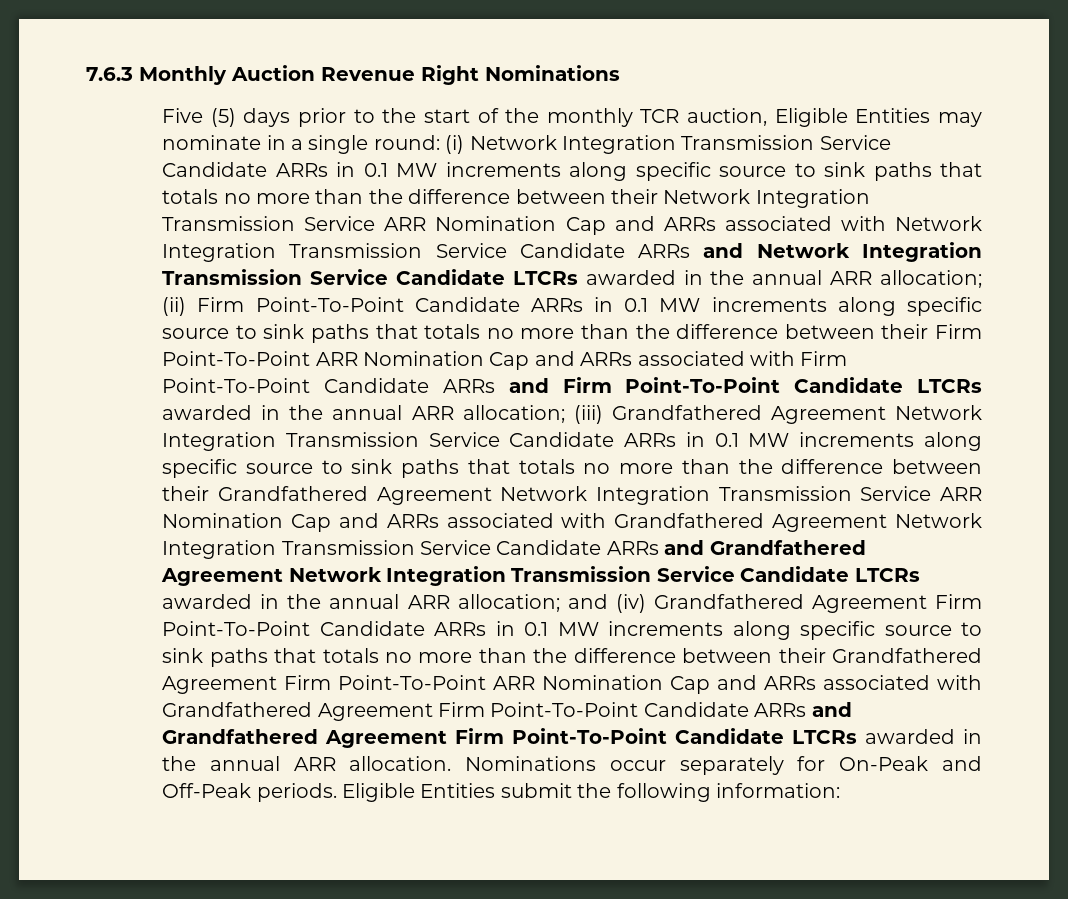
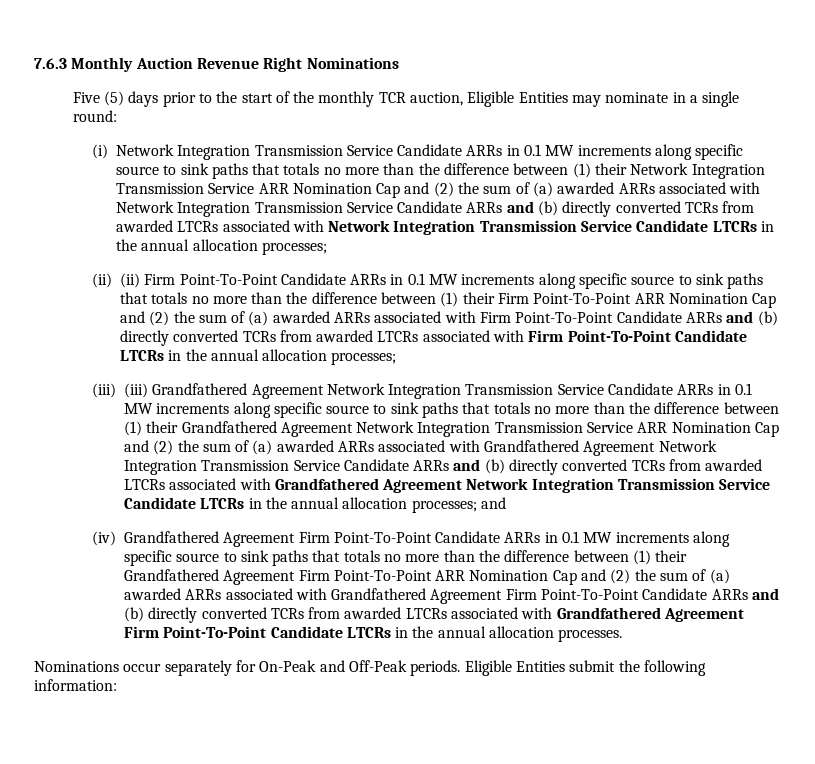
- Five (5) days prior to the start of the monthly TCR auction, Eligible Entities may nominate in a single round: (i) Network Integration Transmission Service Candidate ARRs in 0.1 MW increments along specific source to sink paths that totals no more than the difference between their Network Integration Transmission Service ARR Nomination Cap and ARRs associated with Network Integration Transmission Service Candidate ARRs and Network Integration Transmission Service Candidate LTCRs awarded in the annual ARR allocation; (ii) Firm Point-To-Point Candidate ARRs in 0.1 MW increments along specific source to sink paths that totals no more than the difference between their Firm Point-To-Point ARR Nomination Cap and ARRs associated with Firm Point-To-Point Candidate ARRs and Firm Point-To-Point Candidate LTCRs awarded in the annual ARR allocation; (iii) Grandfathered Agreement Network Integration Transmission Service Candidate ARRs in 0.1 MW increments along specific source to sink paths that totals no more than the difference between their Grandfathered Agreement Network Integration Transmission Service ARR Nomination Cap and ARRs associated with Grandfathered Agreement Network Integration Transmission Service Candidate ARRs and Grandfathered Agreement Network Integration Transmission Service Candidate LTCRs awarded in the annual ARR allocation; and (iv) Grandfathered Agreement Firm Point-To-Point Candidate ARRs in 0.1 MW increments along specific source to sink paths that totals no more than the difference between their Grandfathered Agreement Firm Point-To-Point ARR Nomination Cap and ARRs associated with Grandfathered Agreement Firm Point-To-Point Candidate ARRs and Grandfathered Agreement Firm Point-To-Point Candidate LTCRs awarded in the annual ARR allocation. Nominations occur separately for On-Peak and Off-Peak periods.
+ Five (5) days prior to the start of the monthly TCR auction, Eligible Entities may nominate in a single round:
+ (i) Network Integration Transmission Service Candidate ARRs in 0.1 MW increments along specific source to sink paths that totals no more than the difference between (1) their Network Integration Transmission Service ARR Nomination Cap and (2) the sum of (a) awarded ARRs associated with Network Integration Transmission Service Candidate ARRs and (b) directly converted TCRs from awarded LTCRs associated with Network Integration Transmission Service Candidate LTCRs in the annual allocation processes;
+ (ii) (ii) Firm Point-To-Point Candidate ARRs in 0.1 MW increments along specific source to sink paths that totals no more than the difference between (1) their Firm Point-To-Point ARR Nomination Cap and (2) the sum of (a) awarded ARRs associated with Firm Point-To-Point Candidate ARRs and (b) directly converted TCRs from awarded LTCRs associated with Firm Point-To-Point Candidate LTCRs in the annual allocation processes;
+ (iii) (iii) Grandfathered Agreement Network Integration Transmission Service Candidate ARRs in 0.1 MW increments along specific source to sink paths that totals no more than the difference between (1) their Grandfathered Agreement Network Integration Transmission Service ARR Nomination Cap and (2) the sum of (a) awarded ARRs associated with Grandfathered Agreement Network Integration Transmission Service Candidate ARRs and (b) directly converted TCRs from awarded LTCRs associated with Grandfathered Agreement Network Integration Transmission Service Candidate LTCRs in the annual allocation processes; and
+ (iv) Grandfathered Agreement Firm Point-To-Point Candidate ARRs in 0.1 MW increments along specific source to sink paths that totals no more than the difference between (1) their Grandfathered Agreement Firm Point-To-Point ARR Nomination Cap and (2) the sum of (a) awarded ARRs associated with Grandfathered Agreement Firm Point-To-Point Candidate ARRs and (b) directly converted TCRs from awarded LTCRs associated with Grandfathered Agreement Firm Point-To-Point Candidate LTCRs in the annual allocation processes.
+ Nominations occur separately for On-Peak and Off-Peak periods.

